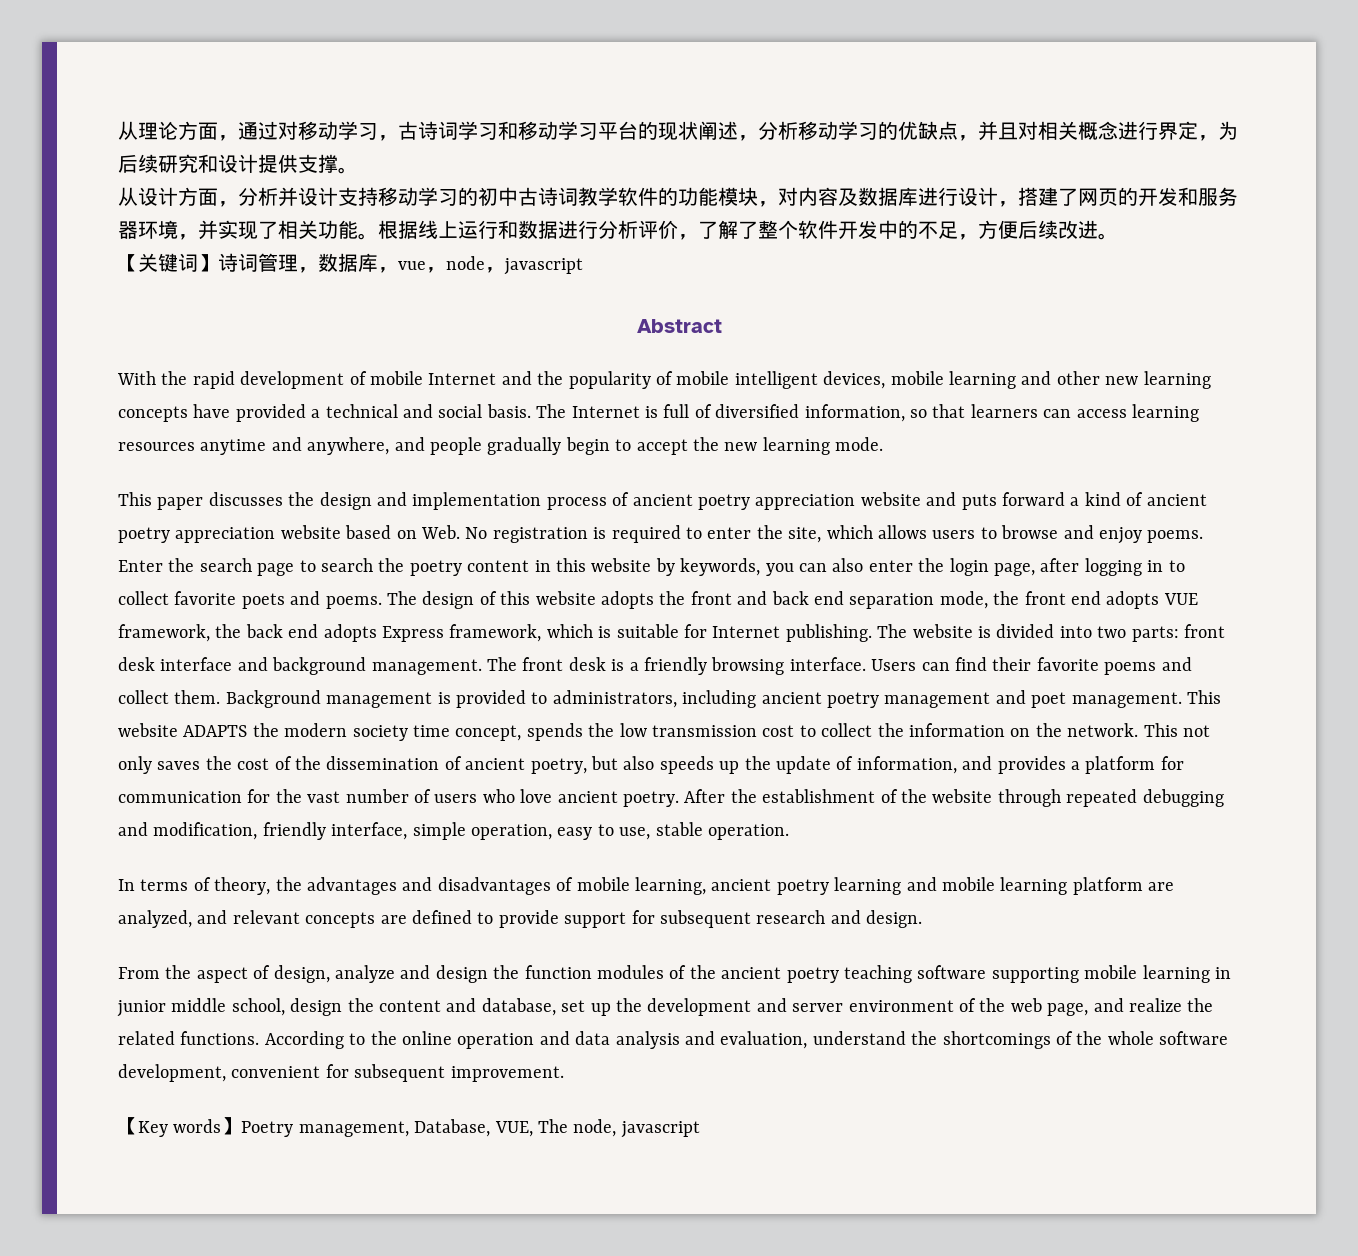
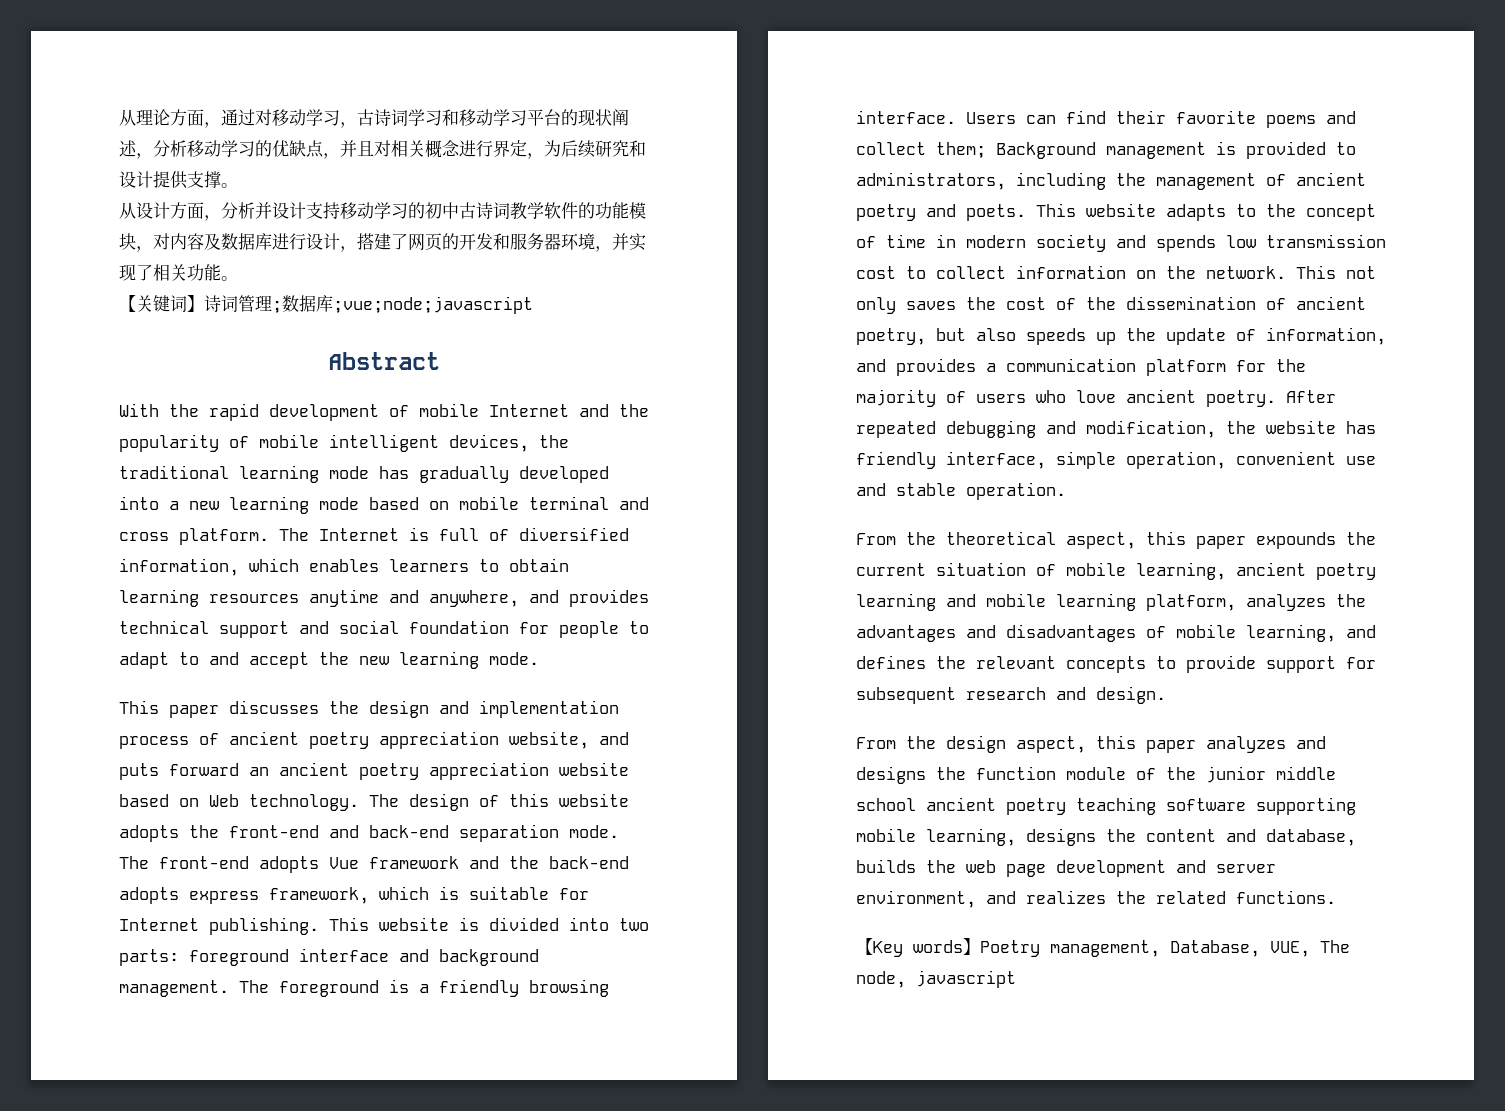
- 根据线上运行和数据进行分析评价，了解了整个软件开发中的不足，方便后续改进。
- 【关键词】诗词管理，数据库，vue，node，javascript
+ 【关键词】诗词管理;数据库;vue;node;javascript
- With the rapid development of mobile Internet and the popularity of mobile intelligent devices, mobile learning and other new learning concepts have provided a technical and social basis.
+ With the rapid development of mobile Internet and the popularity of mobile intelligent devices, the traditional learning mode has gradually developed into a new learning mode based on mobile terminal and cross platform.
- The Internet is full of diversified information, so that learners can access learning resources anytime and anywhere, and people gradually begin to accept the new learning mode.
+ The Internet is full of diversified information, which enables learners to obtain learning resources anytime and anywhere, and provides technical support and social foundation for people to adapt to and accept the new learning mode.
- This paper discusses the design and implementation process of ancient poetry appreciation website and puts forward a kind of ancient poetry appreciation website based on Web. No registration is required to enter the site, which allows users to browse and enjoy poems. Enter the search page to search the poetry content in this website by keywords, you can also enter the login page, after logging in to collect favorite poets and poems.
+ This paper discusses the design and implementation process of ancient poetry appreciation website, and puts forward an ancient poetry appreciation website based on Web technology.
- The design of this website adopts the front and back end separation mode, the front end adopts VUE framework, the back end adopts Express framework, which is suitable for Internet publishing.
+ The design of this website adopts the front-end and back-end separation mode. The front-end adopts Vue framework and the back-end adopts express framework, which is suitable for Internet publishing.
- The website is divided into two parts: front desk interface and background management.
+ This website is divided into two parts: foreground interface and background management.
- The front desk is a friendly browsing interface.
+ The foreground is a friendly browsing interface.
- Users can find their favorite poems and collect them. Background management is provided to administrators, including ancient poetry management and poet management. This website ADAPTS the modern society time concept, spends the low transmission cost to collect the information on the network.
+ Users can find their favorite poems and collect them; Background management is provided to administrators, including the management of ancient poetry and poets. This website adapts to the concept of time in modern society and spends low transmission cost to collect information on the network.
- This not only saves the cost of the dissemination of ancient poetry, but also speeds up the update of information, and provides a platform for communication for the vast number of users who love ancient poetry.
+ This not only saves the cost of the dissemination of ancient poetry, but also speeds up the update of information, and provides a communication platform for the majority of users who love ancient poetry.
- After the establishment of the website through repeated debugging and modification, friendly interface, simple operation, easy to use, stable operation.
+ After repeated debugging and modification, the website has friendly interface, simple operation, convenient use and stable operation.
- In terms of theory, the advantages and disadvantages of mobile learning, ancient poetry learning and mobile learning platform are analyzed, and relevant concepts are defined to provide support for subsequent research and design.
+ From the theoretical aspect, this paper expounds the current situation of mobile learning, ancient poetry learning and mobile learning platform, analyzes the advantages and disadvantages of mobile learning, and defines the relevant concepts to provide support for subsequent research and design.
- From the aspect of design, analyze and design the function modules of the ancient poetry teaching software supporting mobile learning in junior middle school, design the content and database, set up the development and server environment of the web page, and realize the related functions. According to the online operation and data analysis and evaluation, understand the shortcomings of the whole software development, convenient for subsequent improvement.
+ From the design aspect, this paper analyzes and designs the function module of the junior middle school ancient poetry teaching software supporting mobile learning, designs the content and database, builds the web page development and server environment, and realizes the related functions.

